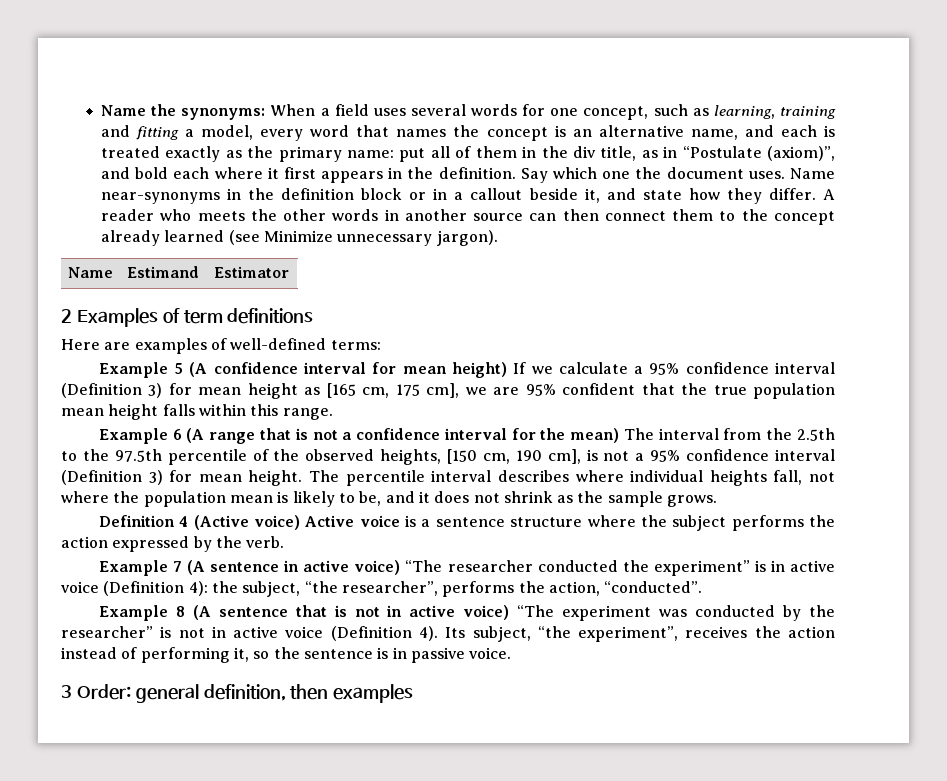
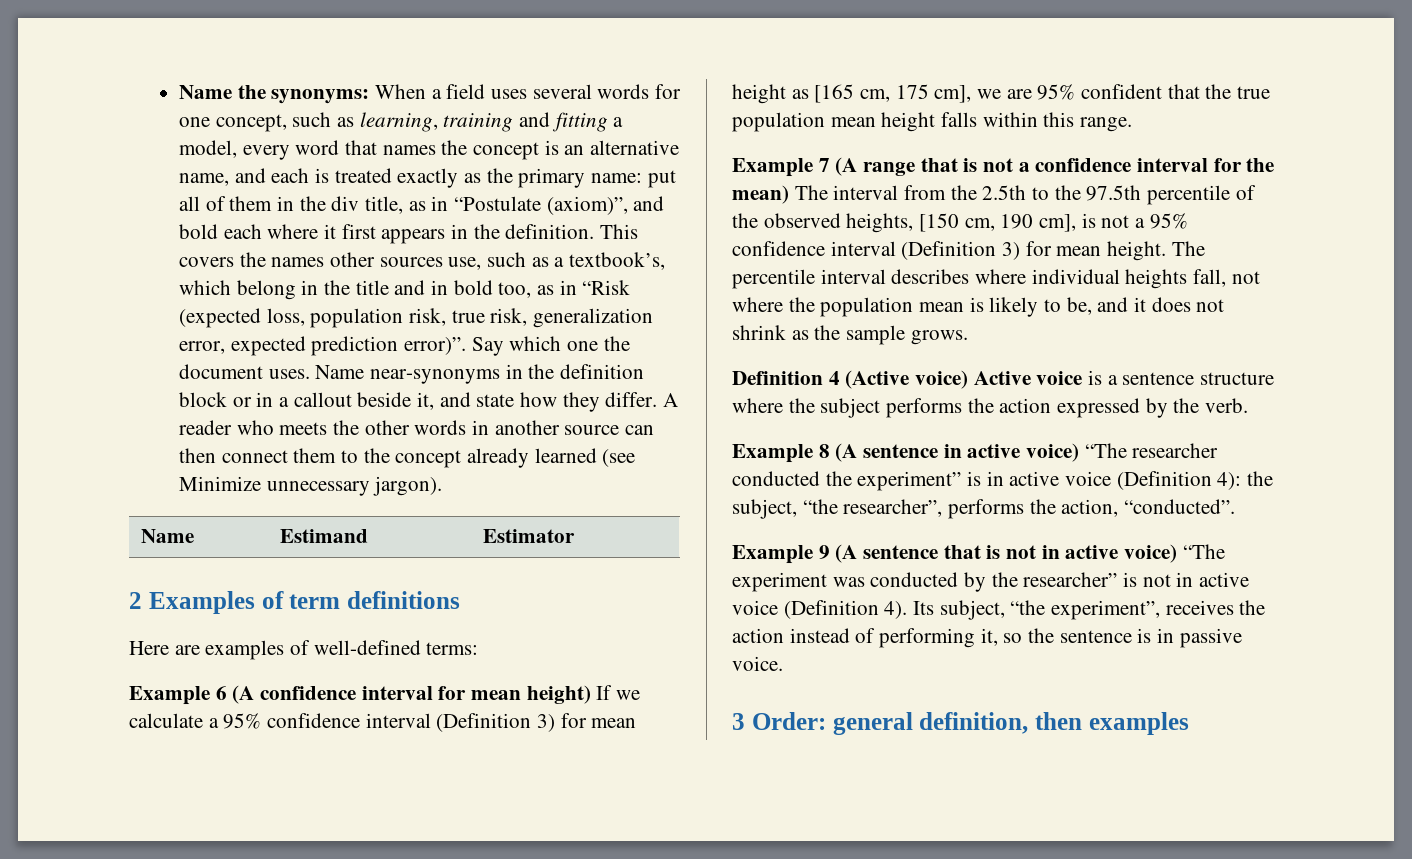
+ This covers the names other sources use, such as a textbook’s, which belong in the title and in bold too, as in “Risk (expected loss, population risk, true risk, generalization error, expected prediction error)”.
- Example 5 (A confidence interval for mean height) If we calculate a 95% confidence interval (Definition 3) for mean height as [165 cm, 175 cm], we are 95% confident that the true population mean height falls within this range.
+ Example 6 (A confidence interval for mean height) If we calculate a 95% confidence interval (Definition 3) for mean height as [165 cm, 175 cm], we are 95% confident that the true population mean height falls within this range.
- Example 6 (A range that is not a confidence interval for the mean) The interval from the 2.5th to the 97.5th percentile of the observed heights, [150 cm, 190 cm], is not a 95% confidence interval (Definition 3) for mean height.
+ Example 7 (A range that is not a confidence interval for the mean) The interval from the 2.5th to the 97.5th percentile of the observed heights, [150 cm, 190 cm], is not a 95% confidence interval (Definition 3) for mean height.
- Example 7 (A sentence in active voice) “The researcher conducted the experiment” is in active voice (Definition 4): the subject, “the researcher”, performs the action, “conducted”.
+ Example 8 (A sentence in active voice) “The researcher conducted the experiment” is in active voice (Definition 4): the subject, “the researcher”, performs the action, “conducted”.
- Example 8 (A sentence that is not in active voice) “The experiment was conducted by the researcher” is not in active voice (Definition 4).
+ Example 9 (A sentence that is not in active voice) “The experiment was conducted by the researcher” is not in active voice (Definition 4).

